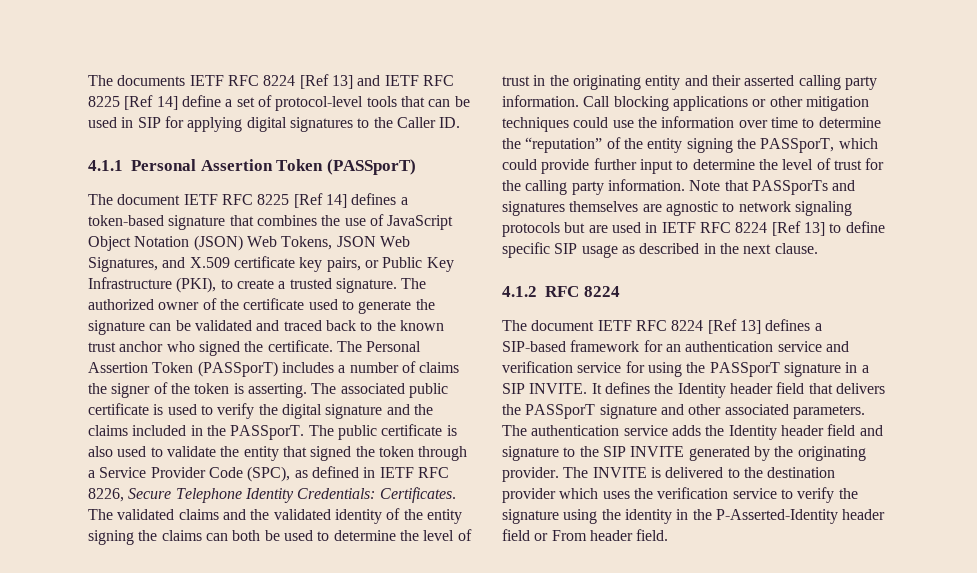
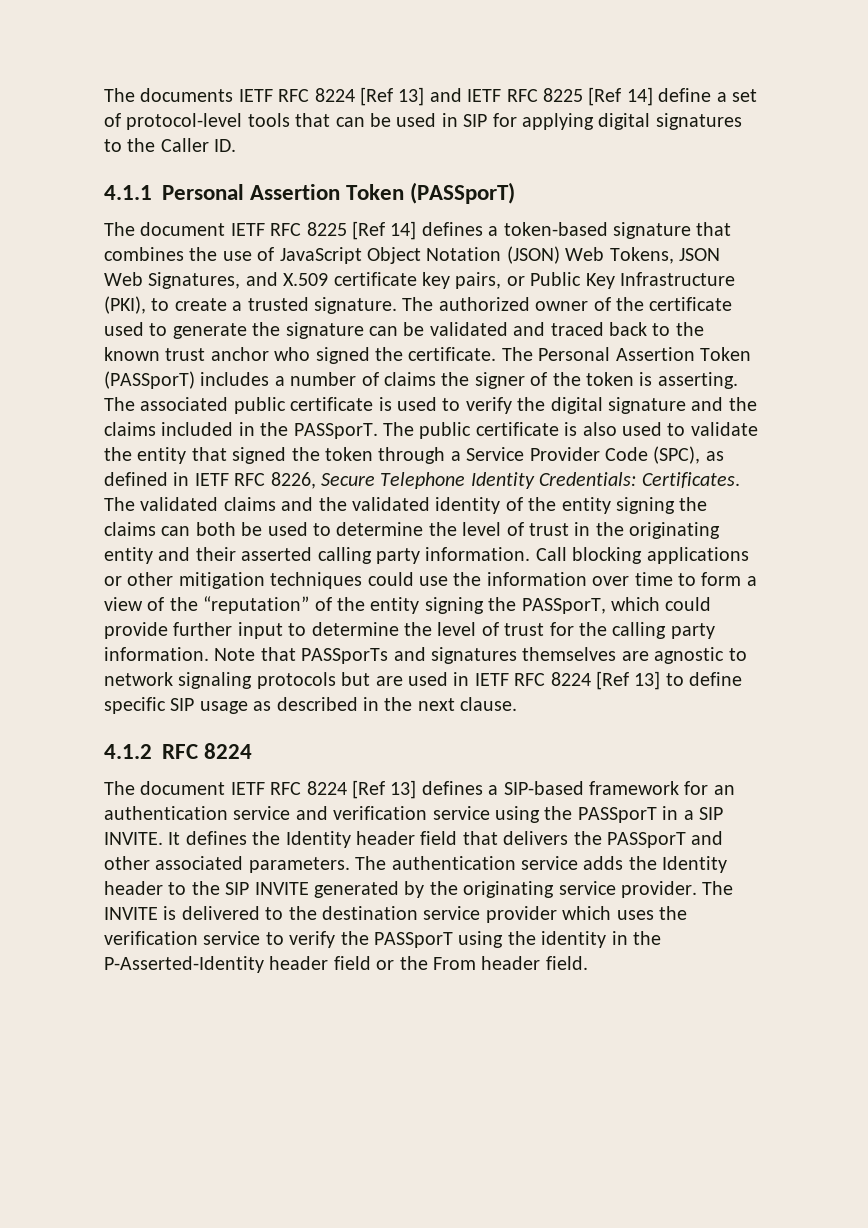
- Call blocking applications or other mitigation techniques could use the information over time to determine the “reputation” of the entity signing the PASSporT, which could provide further input to determine the level of trust for the calling party information.
+ Call blocking applications or other mitigation techniques could use the information over time to form a view of the “reputation” of the entity signing the PASSporT, which could provide further input to determine the level of trust for the calling party information.
- The document IETF RFC 8224 [Ref 13] defines a SIP-based framework for an authentication service and verification service for using the PASSporT signature in a SIP INVITE.
+ The document IETF RFC 8224 [Ref 13] defines a SIP-based framework for an authentication service and verification service using the PASSporT in a SIP INVITE.
- It defines the Identity header field that delivers the PASSporT signature and other associated parameters.
+ It defines the Identity header field that delivers the PASSporT and other associated parameters.
- The authentication service adds the Identity header field and signature to the SIP INVITE generated by the originating provider.
+ The authentication service adds the Identity header to the SIP INVITE generated by the originating service provider.
- The INVITE is delivered to the destination provider which uses the verification service to verify the signature using the identity in the P-Asserted-Identity header field or From header field.
+ The INVITE is delivered to the destination service provider which uses the verification service to verify the PASSporT using the identity in the P-Asserted-Identity header field or the From header field.

